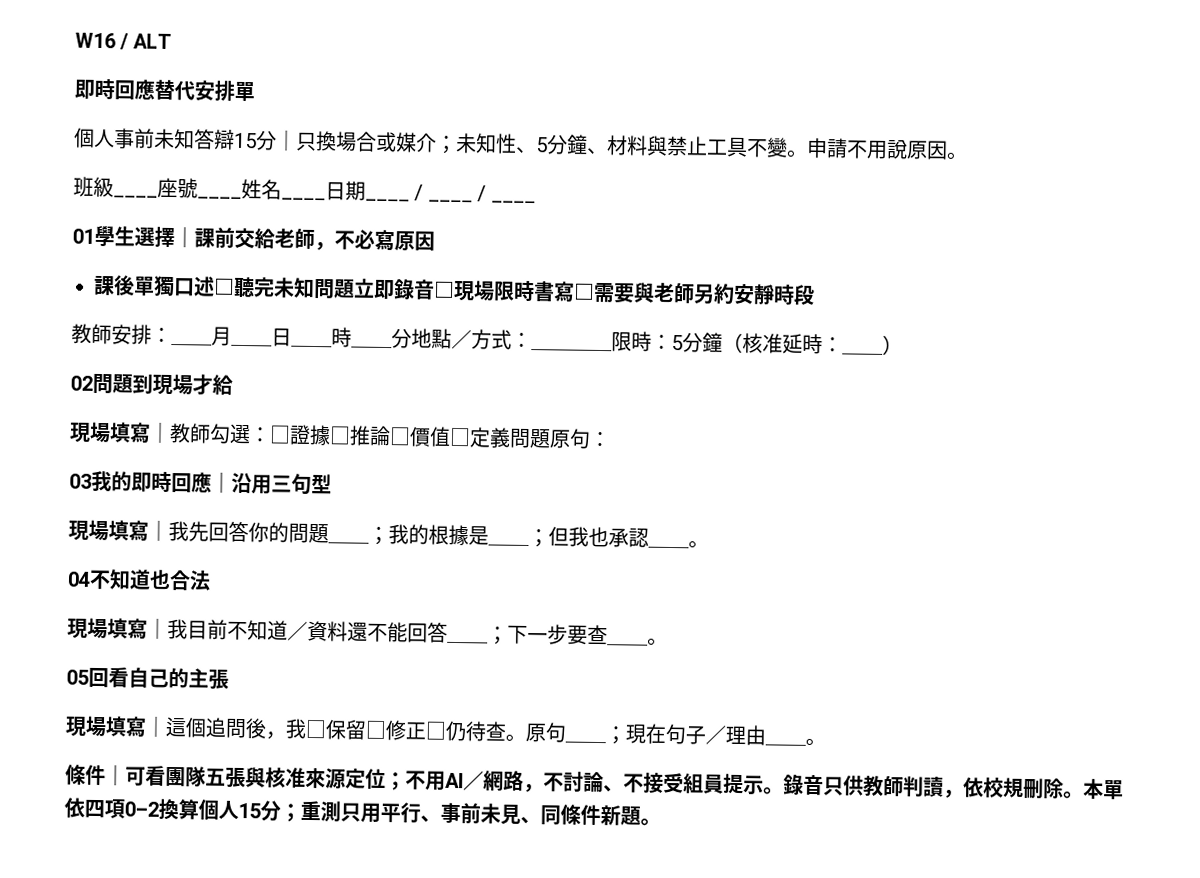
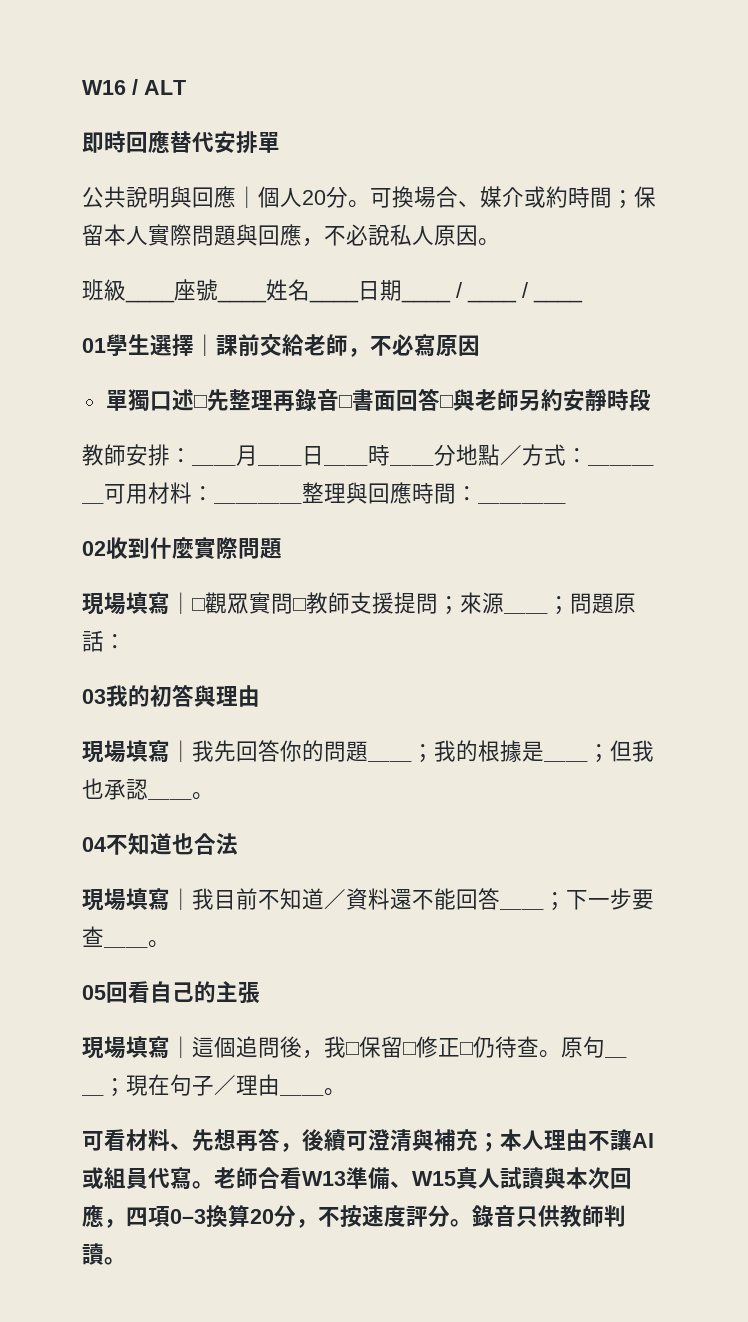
- 個人事前未知答辯15分｜只換場合或媒介；未知性、5分鐘、材料與禁止工具不變。申請不用說原因。
+ 公共說明與回應｜個人20分。可換場合、媒介或約時間；保留本人實際問題與回應，不必說私人原因。
- 課後單獨口述□聽完未知問題立即錄音□現場限時書寫□需要與老師另約安靜時段
+ 單獨口述□先整理再錄音□書面回答□與老師另約安靜時段
- 教師安排：＿＿月＿＿日＿＿時＿＿分地點／方式：＿＿＿＿限時：5分鐘（核准延時：＿＿）
- 02問題到現場才給
- 現場填寫｜教師勾選：□證據□推論□價值□定義問題原句：
- 03我的即時回應｜沿用三句型
+ 教師安排：＿＿月＿＿日＿＿時＿＿分地點／方式：＿＿＿＿可用材料：＿＿＿＿整理與回應時間：＿＿＿＿
+ 02收到什麼實際問題
+ 現場填寫｜□觀眾實問□教師支援提問；來源＿＿；問題原話：
+ 03我的初答與理由
- 條件｜可看團隊五張與核准來源定位；不用AI／網路，不討論、不接受組員提示。
+ 可看材料、先想再答，後續可澄清與補充；本人理由不讓AI或組員代寫。老師合看W13準備、W15真人試讀與本次回應，四項0–3換算20分，不按速度評分。
- 錄音只供教師判讀，依校規刪除。本單依四項0–2換算個人15分；重測只用平行、事前未見、同條件新題。
+ 錄音只供教師判讀。

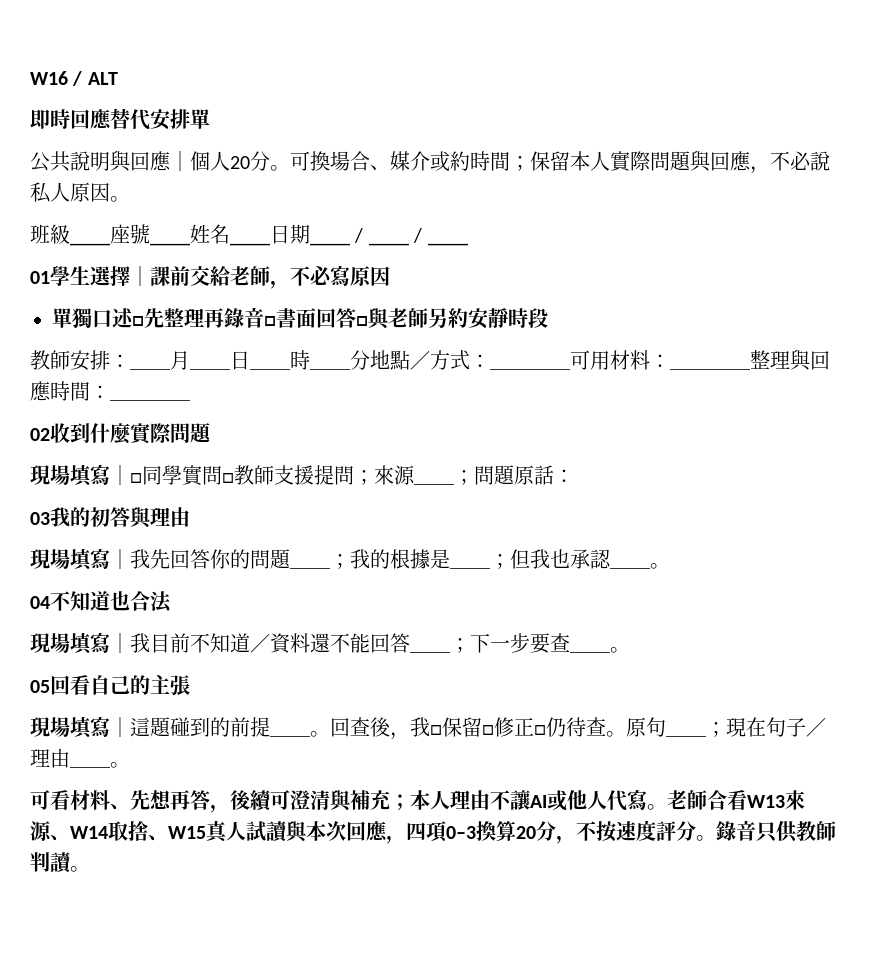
- 現場填寫｜□觀眾實問□教師支援提問；來源＿＿；問題原話：
+ 現場填寫｜□同學實問□教師支援提問；來源＿＿；問題原話：
- 現場填寫｜這個追問後，我□保留□修正□仍待查。
+ 現場填寫｜這題碰到的前提＿＿。回查後，我□保留□修正□仍待查。
- 可看材料、先想再答，後續可澄清與補充；本人理由不讓AI或組員代寫。
+ 可看材料、先想再答，後續可澄清與補充；本人理由不讓AI或他人代寫。
- 老師合看W13準備、W15真人試讀與本次回應，四項0–3換算20分，不按速度評分。
+ 老師合看W13來源、W14取捨、W15真人試讀與本次回應，四項0–3換算20分，不按速度評分。

